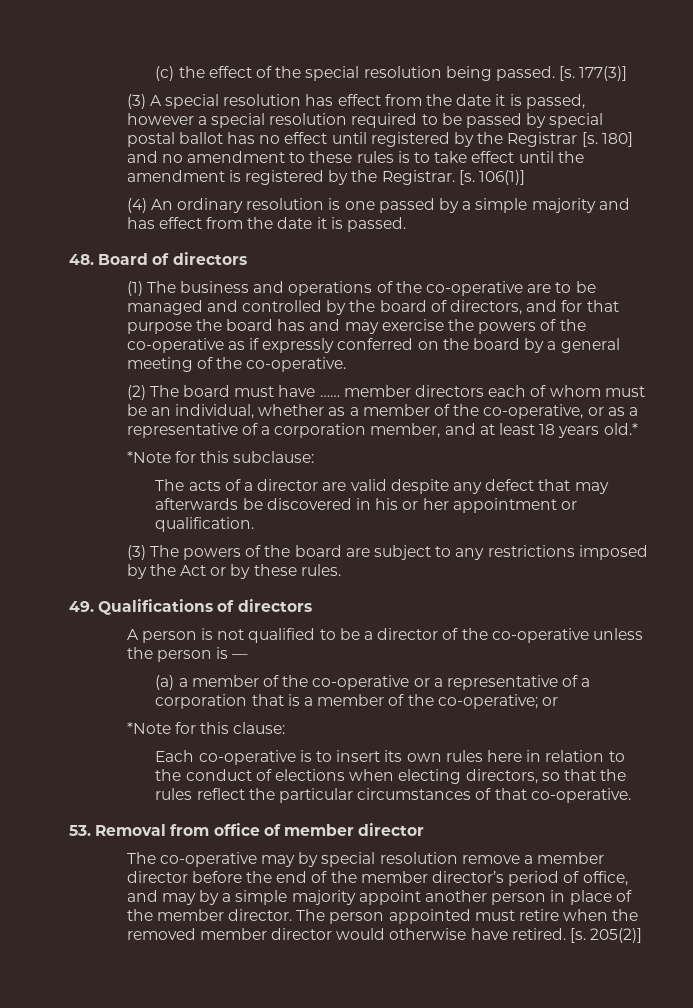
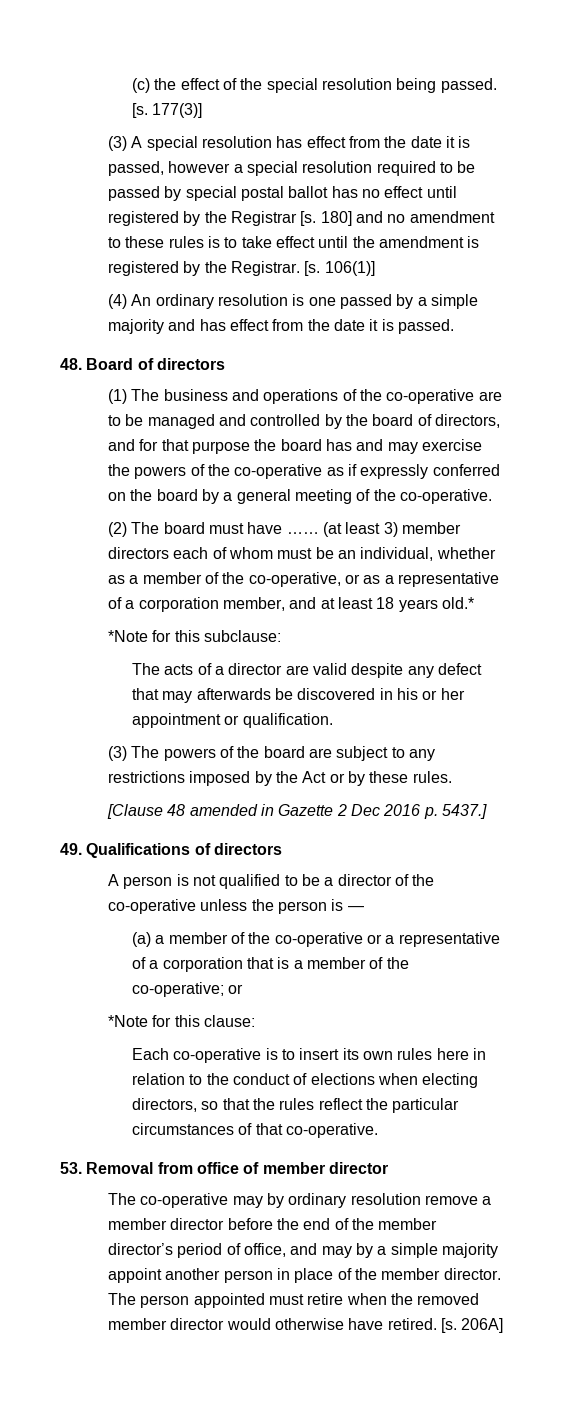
- (2) The board must have …… member directors each of whom must be an individual, whether as a member of the co-operative, or as a representative of a corporation member, and at least 18 years old.*
+ (2) The board must have …… (at least 3) member directors each of whom must be an individual, whether as a member of the co-operative, or as a representative of a corporation member, and at least 18 years old.*
+ [Clause 48 amended in Gazette 2 Dec 2016 p. 5437.]
- The co-operative may by special resolution remove a member director before the end of the member director’s period of office, and may by a simple majority appoint another person in place of the member director.
+ The co-operative may by ordinary resolution remove a member director before the end of the member director’s period of office, and may by a simple majority appoint another person in place of the member director.
- 205(2)]
+ 206A]

